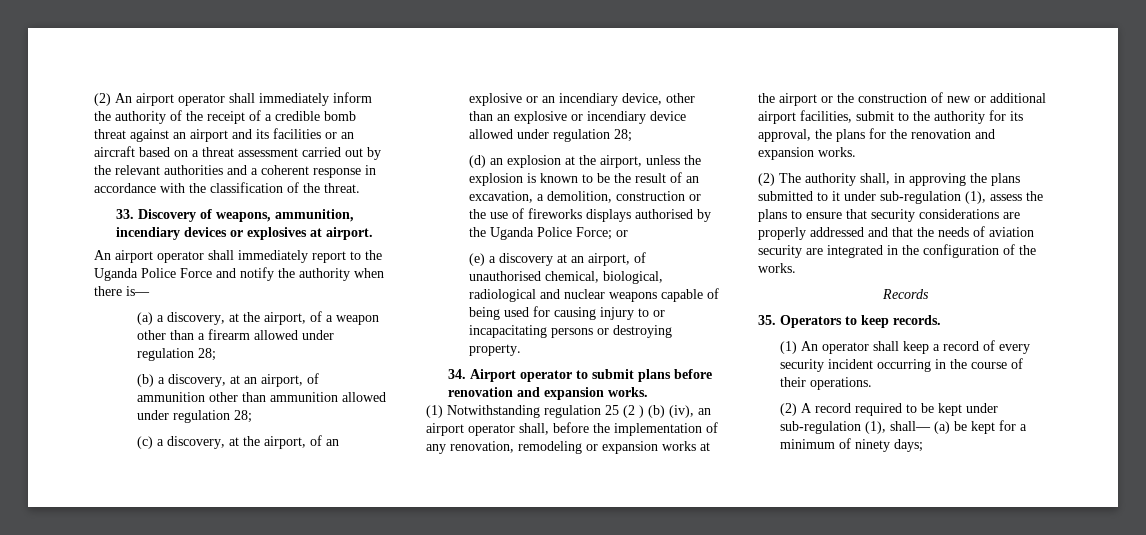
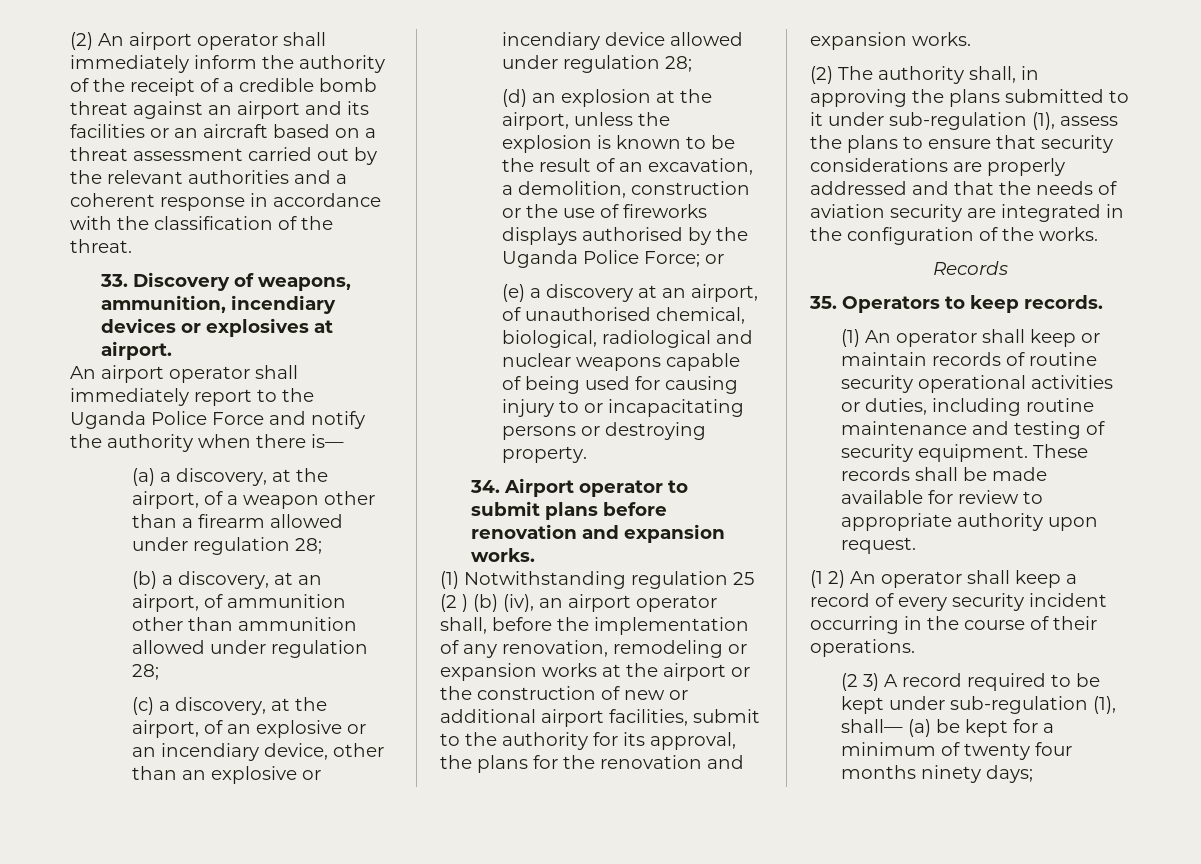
- (1) An operator shall keep a record of every security incident occurring in the course of their operations.
+ (1) An operator shall keep or maintain records of routine security operational activities or duties, including routine maintenance and testing of security equipment. These records shall be made available for review to appropriate authority upon request.
+ (1 2) An operator shall keep a record of every security incident occurring in the course of their operations.
- (2) A record required to be kept under sub-regulation (1), shall— (a) be kept for a minimum of ninety days;
+ (2 3) A record required to be kept under sub-regulation (1), shall— (a) be kept for a minimum of twenty four months ninety days;

